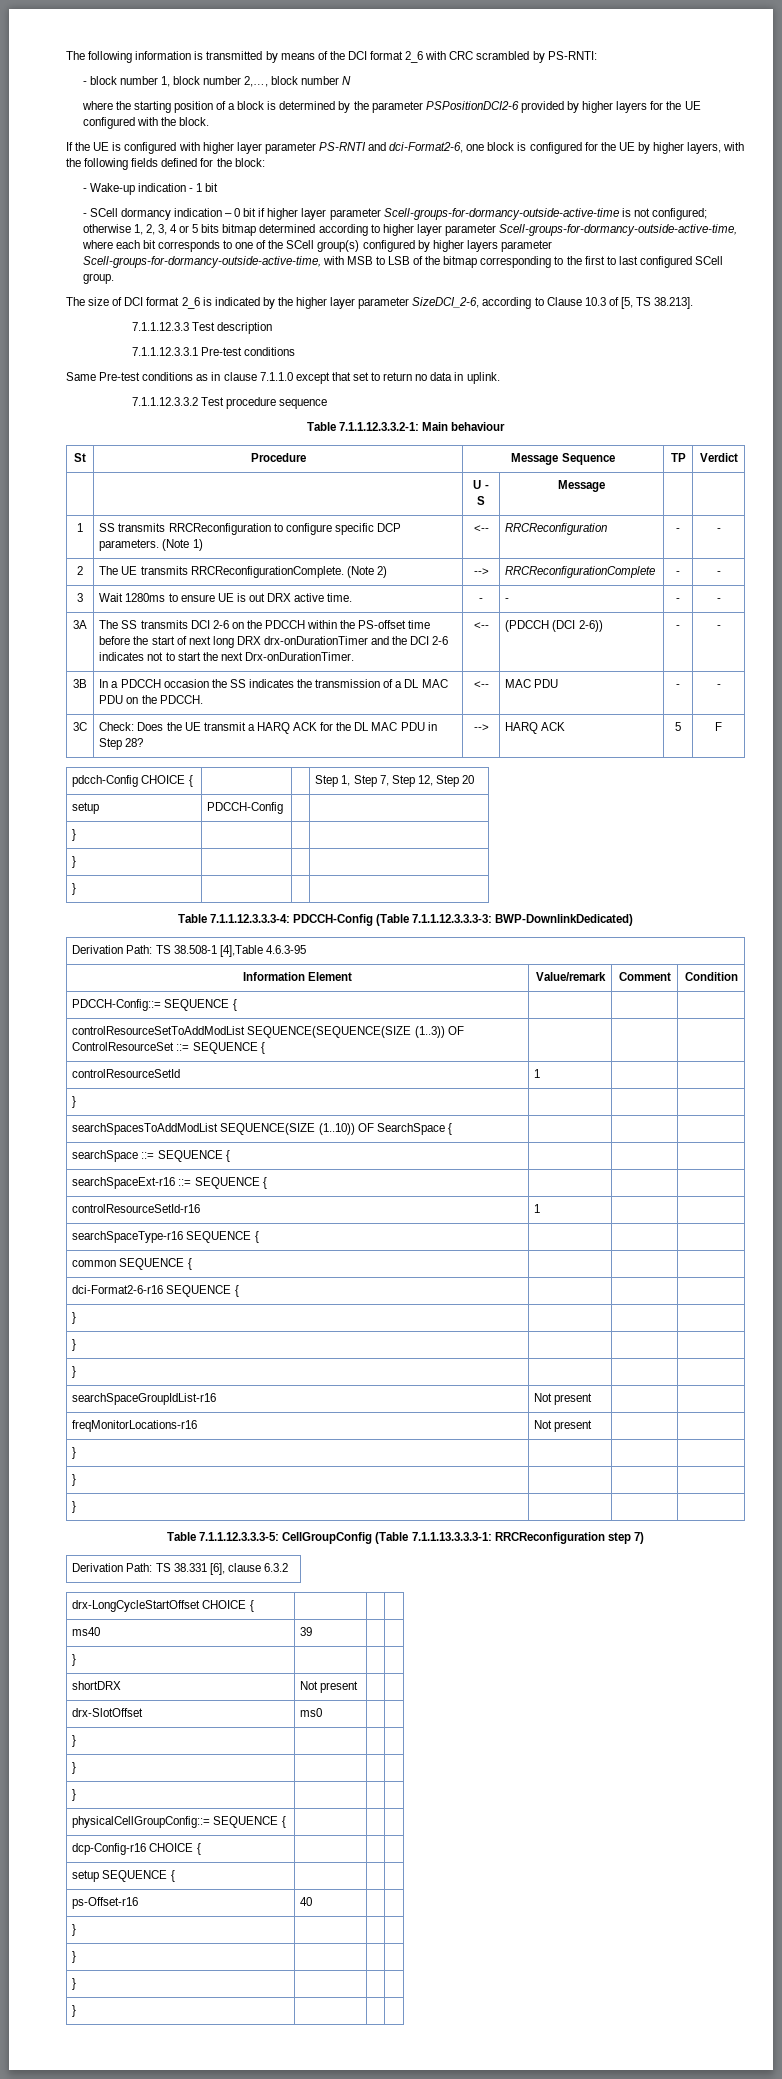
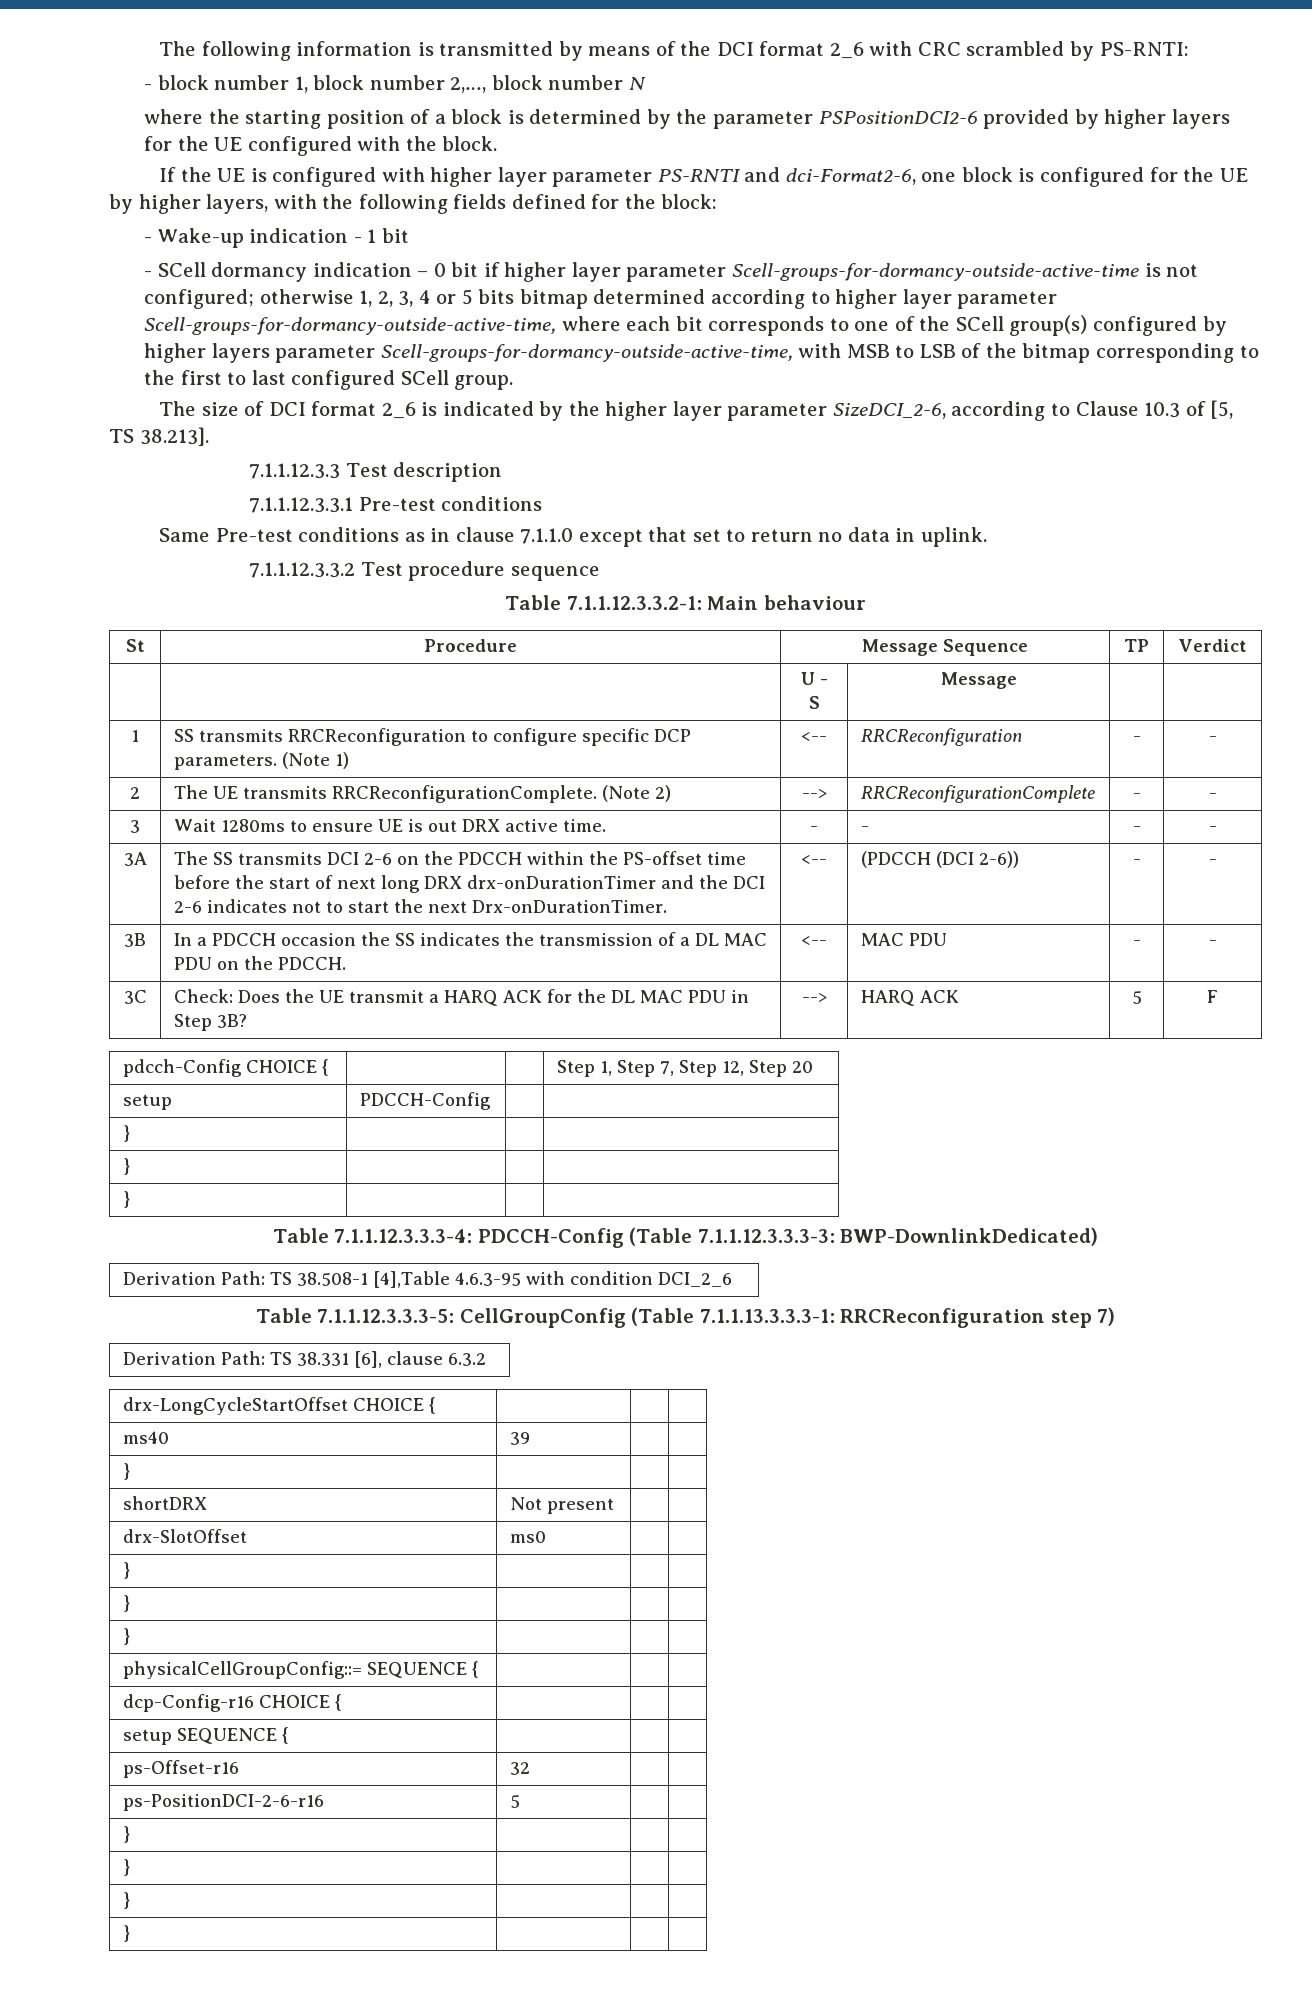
- 3C | Check: Does the UE transmit a HARQ ACK for the DL MAC PDU in Step 28? | --> | HARQ ACK | 5 | F
+ 3C | Check: Does the UE transmit a HARQ ACK for the DL MAC PDU in Step 3B? | --> | HARQ ACK | 5 | F
- Derivation Path: TS 38.508-1 [4],Table 4.6.3-95
- Information Element | Value/remark | Comment | Condition
- PDCCH-Config::= SEQUENCE { | | |
- controlResourceSetToAddModList SEQUENCE(SEQUENCE(SIZE (1..3)) OF ControlResourceSet ::= SEQUENCE { | | |
- controlResourceSetId | 1 | |
- } | | |
- searchSpacesToAddModList SEQUENCE(SIZE (1..10)) OF SearchSpace { | | |
- searchSpace ::= SEQUENCE { | | |
- searchSpaceExt-r16 ::= SEQUENCE { | | |
- controlResourceSetId-r16 | 1 | |
- searchSpaceType-r16 SEQUENCE { | | |
- common SEQUENCE { | | |
- dci-Format2-6-r16 SEQUENCE { | | |
- } | | |
- } | | |
- } | | |
- searchSpaceGroupIdList-r16 | Not present | |
- freqMonitorLocations-r16 | Not present | |
- } | | |
- } | | |
- } | | |
+ Derivation Path: TS 38.508-1 [4],Table 4.6.3-95 with condition DCI_2_6
- ps-Offset-r16 | 40 | |
+ ps-Offset-r16 | 32 | |
+ ps-PositionDCI-2-6-r16 | 5 | |

